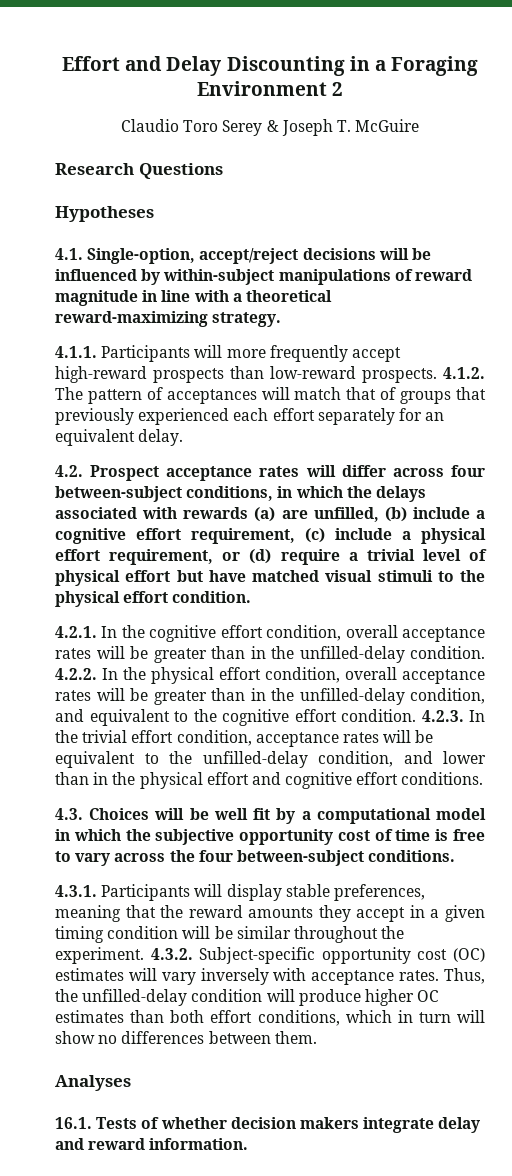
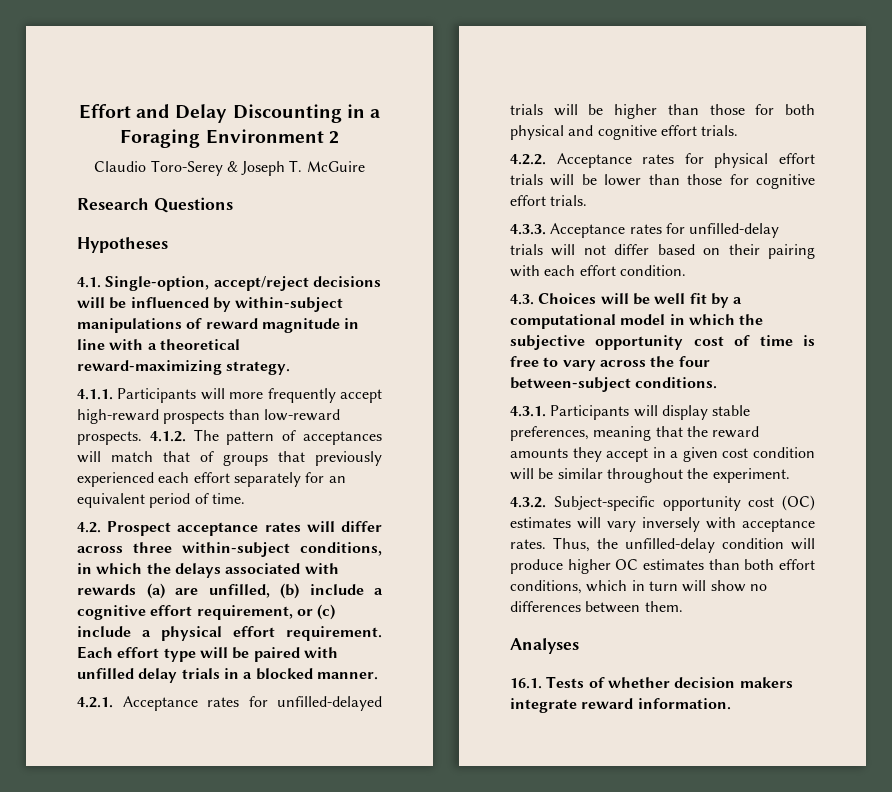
- Claudio Toro Serey & Joseph T. McGuire
+ Claudio Toro-Serey & Joseph T. McGuire
- 4.1.2. The pattern of acceptances will match that of groups that previously experienced each effort separately for an equivalent delay.
+ 4.1.2. The pattern of acceptances will match that of groups that previously experienced each effort separately for an equivalent period of time.
- 4.2. Prospect acceptance rates will differ across four between-subject conditions, in which the delays associated with rewards (a) are unfilled, (b) include a cognitive effort requirement, (c) include a physical effort requirement, or (d) require a trivial level of physical effort but have matched visual stimuli to the physical effort condition.
- 4.2.1. In the cognitive effort condition, overall acceptance rates will be greater than in the unfilled-delay condition. 4.2.2. In the physical effort condition, overall acceptance rates will be greater than in the unfilled-delay condition, and equivalent to the cognitive effort condition. 4.2.3. In the trivial effort condition, acceptance rates will be equivalent to the unfilled-delay condition, and lower than in the physical effort and cognitive effort conditions.
+ 4.2. Prospect acceptance rates will differ across three within-subject conditions, in which the delays associated with rewards (a) are unfilled, (b) include a cognitive effort requirement, or (c) include a physical effort requirement. Each effort type will be paired with unfilled delay trials in a blocked manner.
+ 4.2.1. Acceptance rates for unfilled-delayed trials will be higher than those for both physical and cognitive effort trials.
+ 4.2.2. Acceptance rates for physical effort trials will be lower than those for cognitive effort trials.
+ 4.3.3. Acceptance rates for unfilled-delay trials will not differ based on their pairing with each effort condition.
- 4.3.1. Participants will display stable preferences, meaning that the reward amounts they accept in a given timing condition will be similar throughout the experiment. 4.3.2. Subject-specific opportunity cost (OC) estimates will vary inversely with acceptance rates.
+ 4.3.1. Participants will display stable preferences, meaning that the reward amounts they accept in a given cost condition will be similar throughout the experiment.
+ 4.3.2. Subject-specific opportunity cost (OC) estimates will vary inversely with acceptance rates.
- 16.1. Tests of whether decision makers integrate delay and reward information.
+ 16.1. Tests of whether decision makers integrate reward information.

